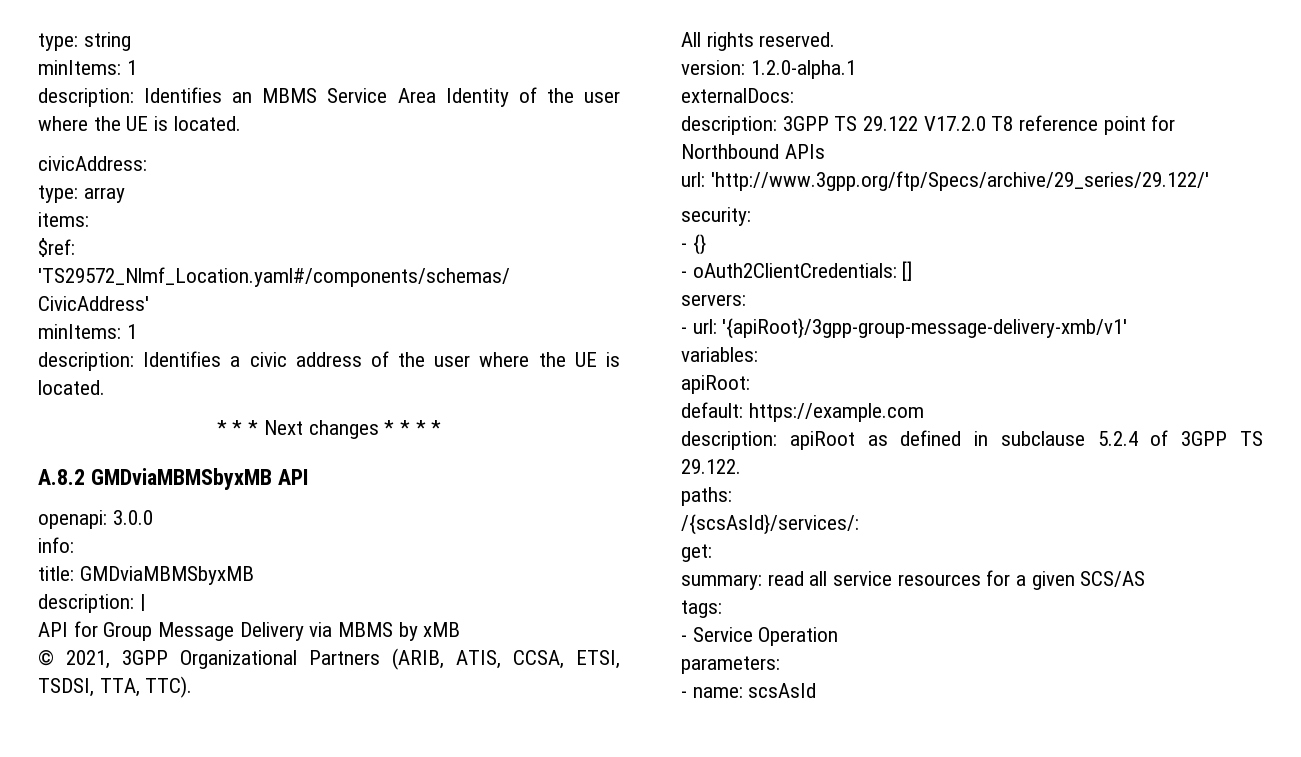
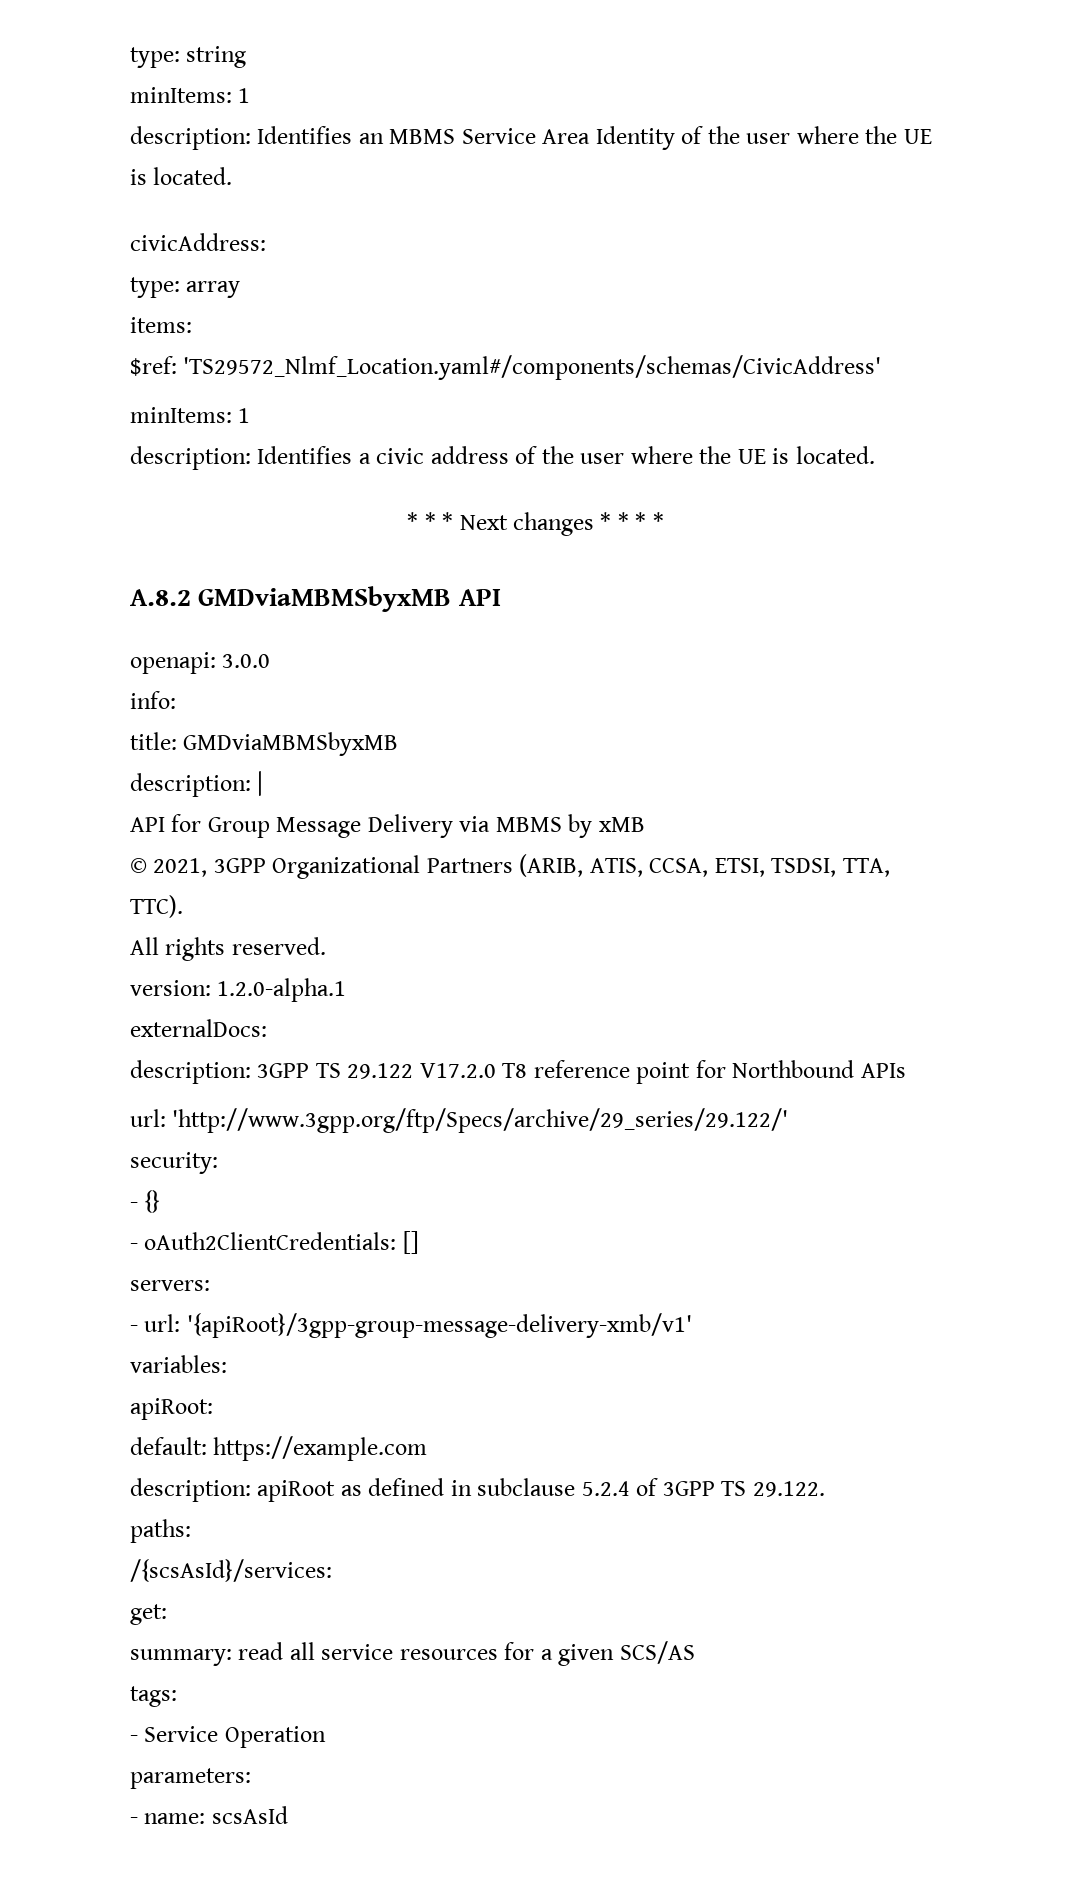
- /{scsAsId}/services/:
+ /{scsAsId}/services:

